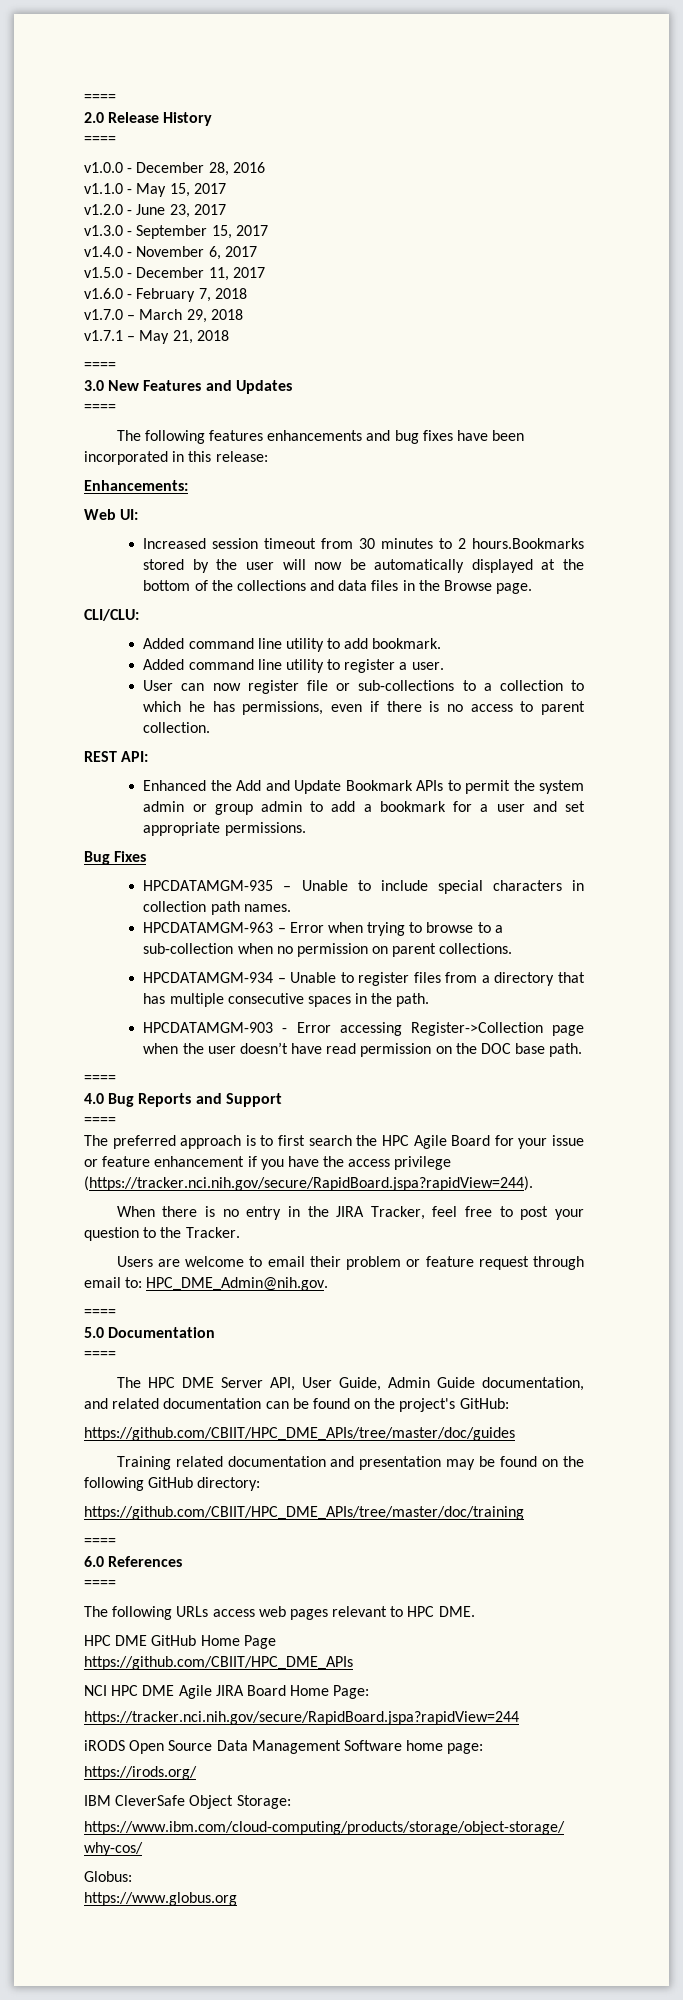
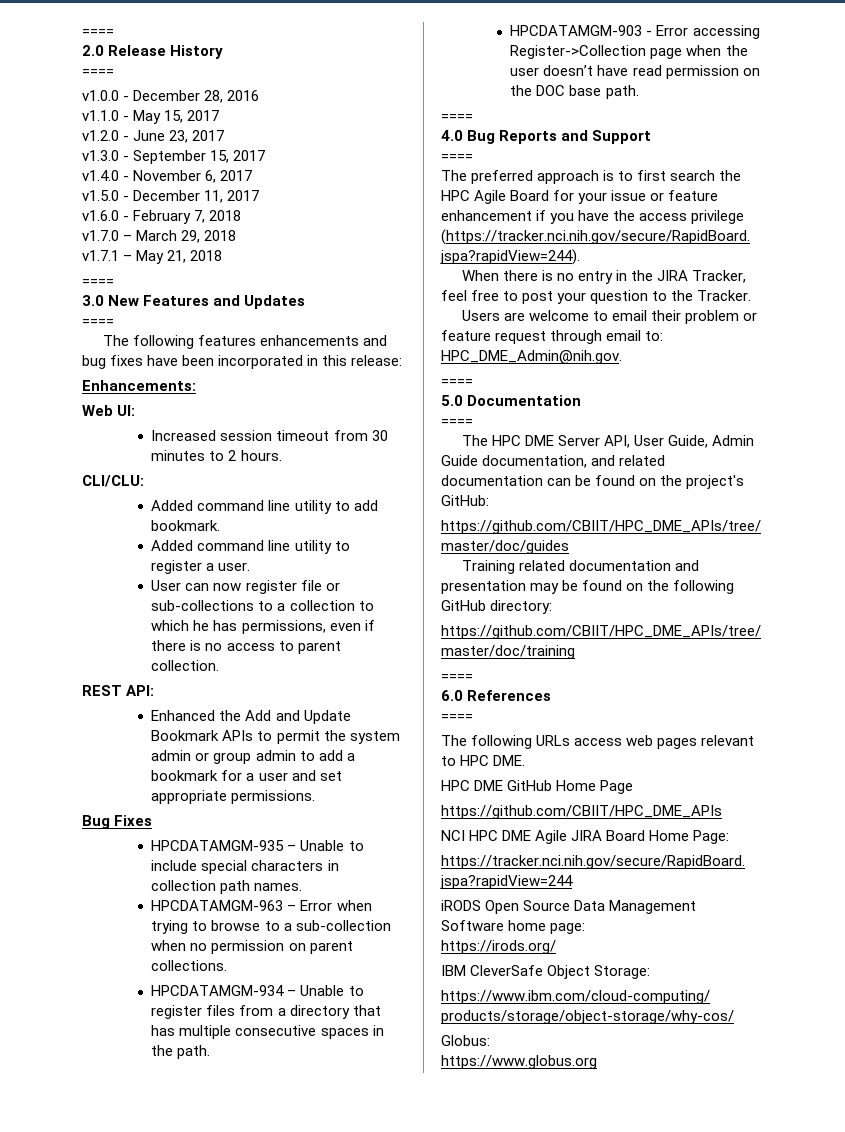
- Increased session timeout from 30 minutes to 2 hours.Bookmarks stored by the user will now be automatically displayed at the bottom of the collections and data files in the Browse page.
+ Increased session timeout from 30 minutes to 2 hours.

